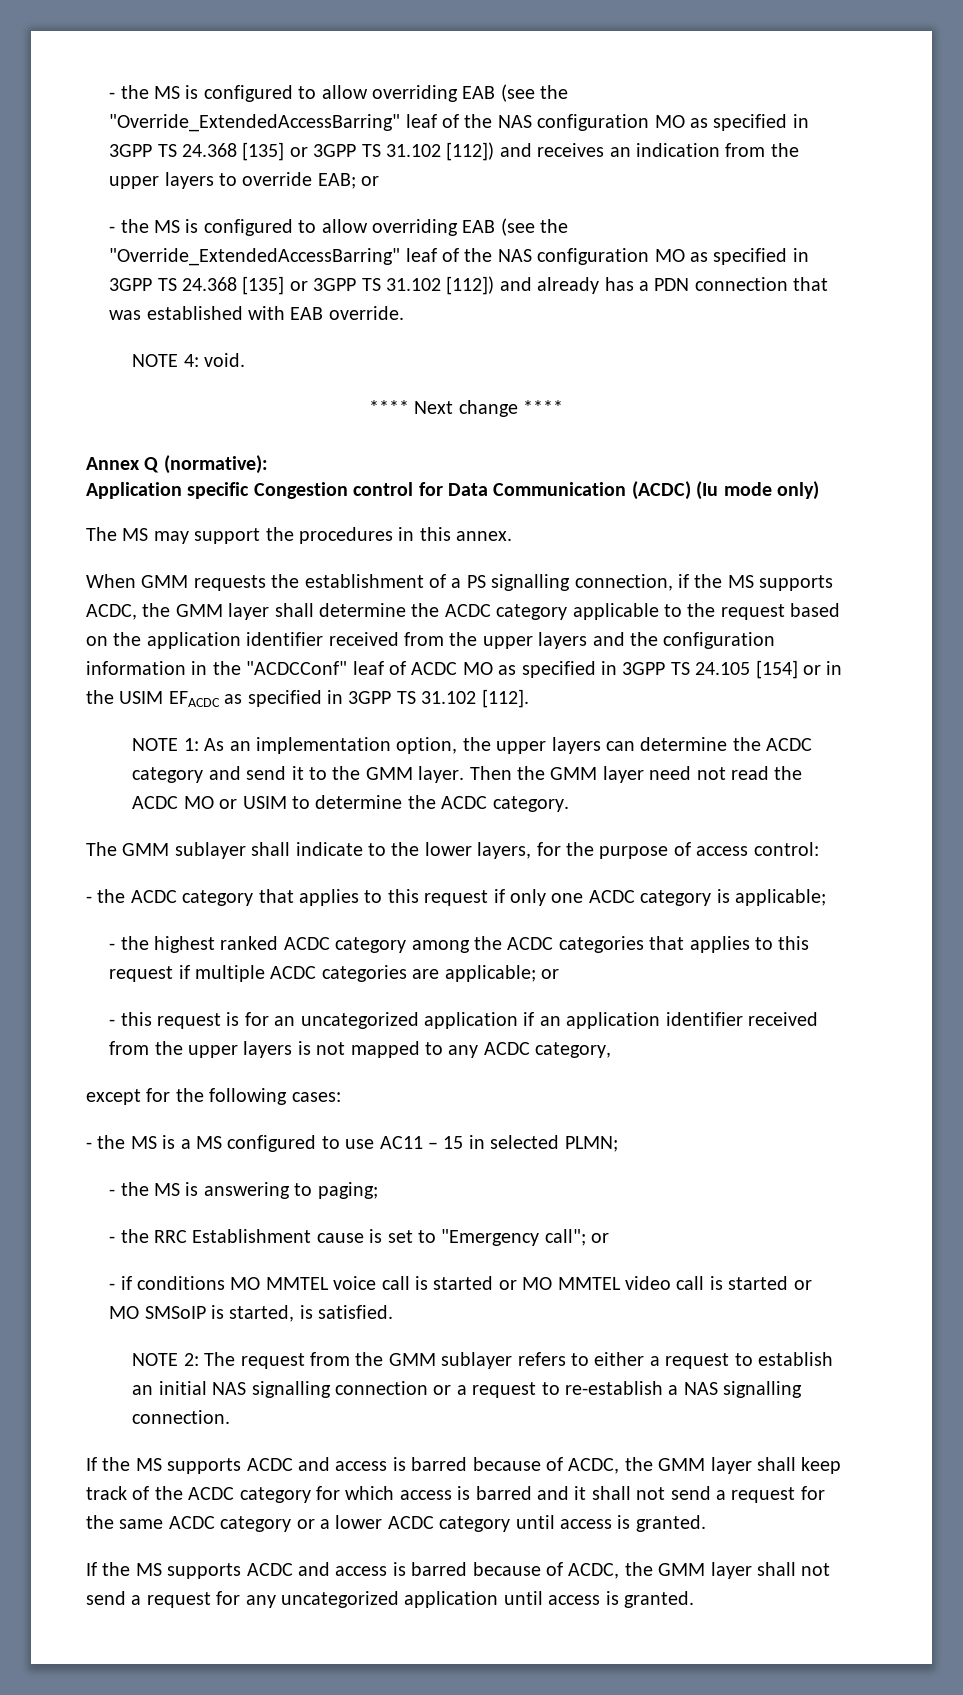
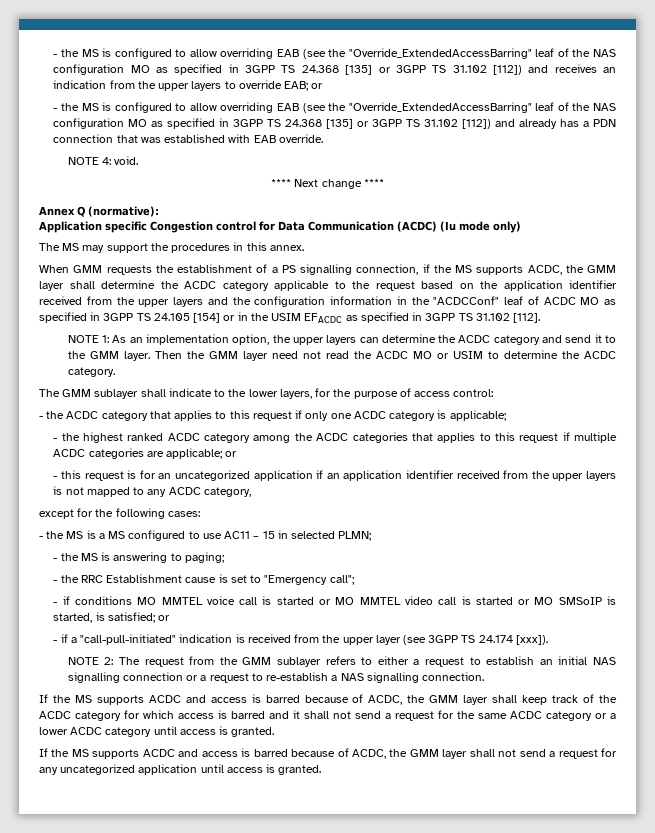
- - the RRC Establishment cause is set to "Emergency call"; or
+ - the RRC Establishment cause is set to "Emergency call";
- - if conditions MO MMTEL voice call is started or MO MMTEL video call is started or MO SMSoIP is started, is satisfied.
+ - if conditions MO MMTEL voice call is started or MO MMTEL video call is started or MO SMSoIP is started, is satisfied; or
+ - if a "call-pull-initiated" indication is received from the upper layer (see 3GPP TS 24.174 [xxx]).

